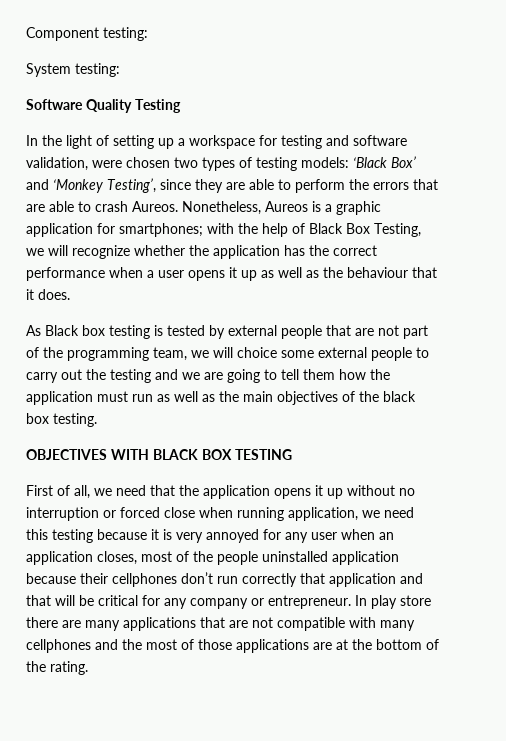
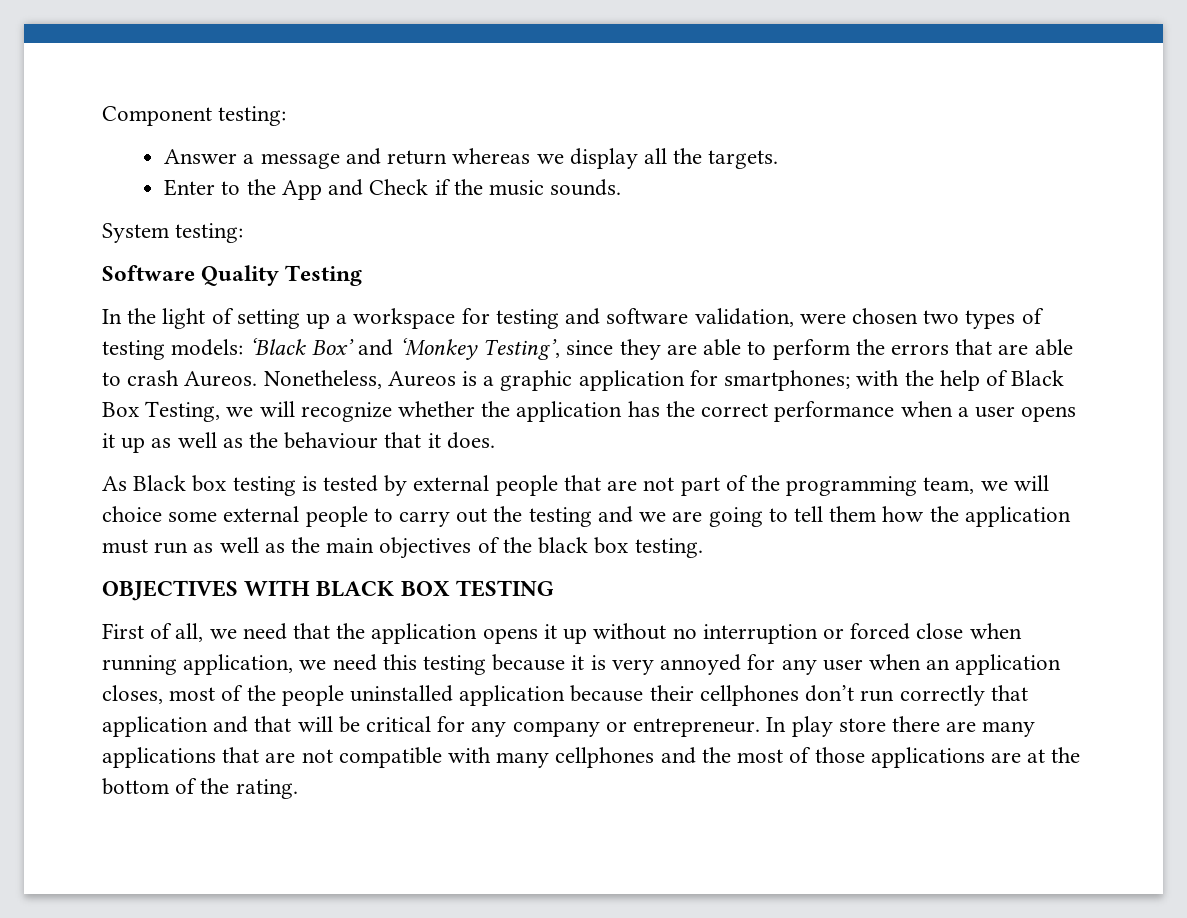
+ Answer a message and return whereas we display all the targets.
+ Enter to the App and Check if the music sounds.

